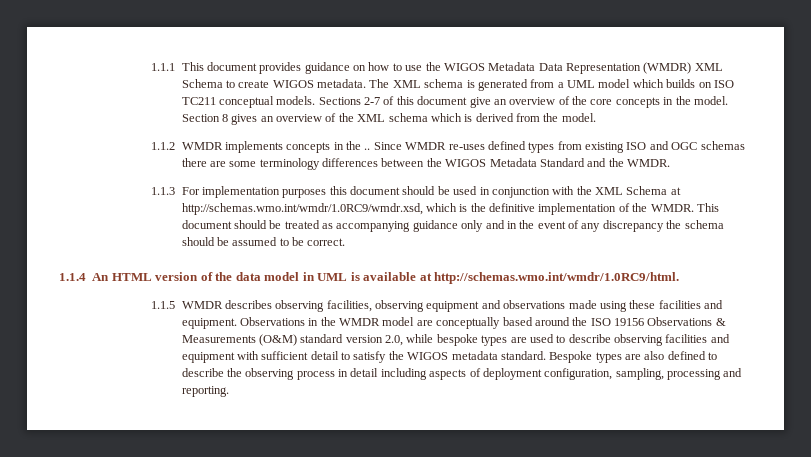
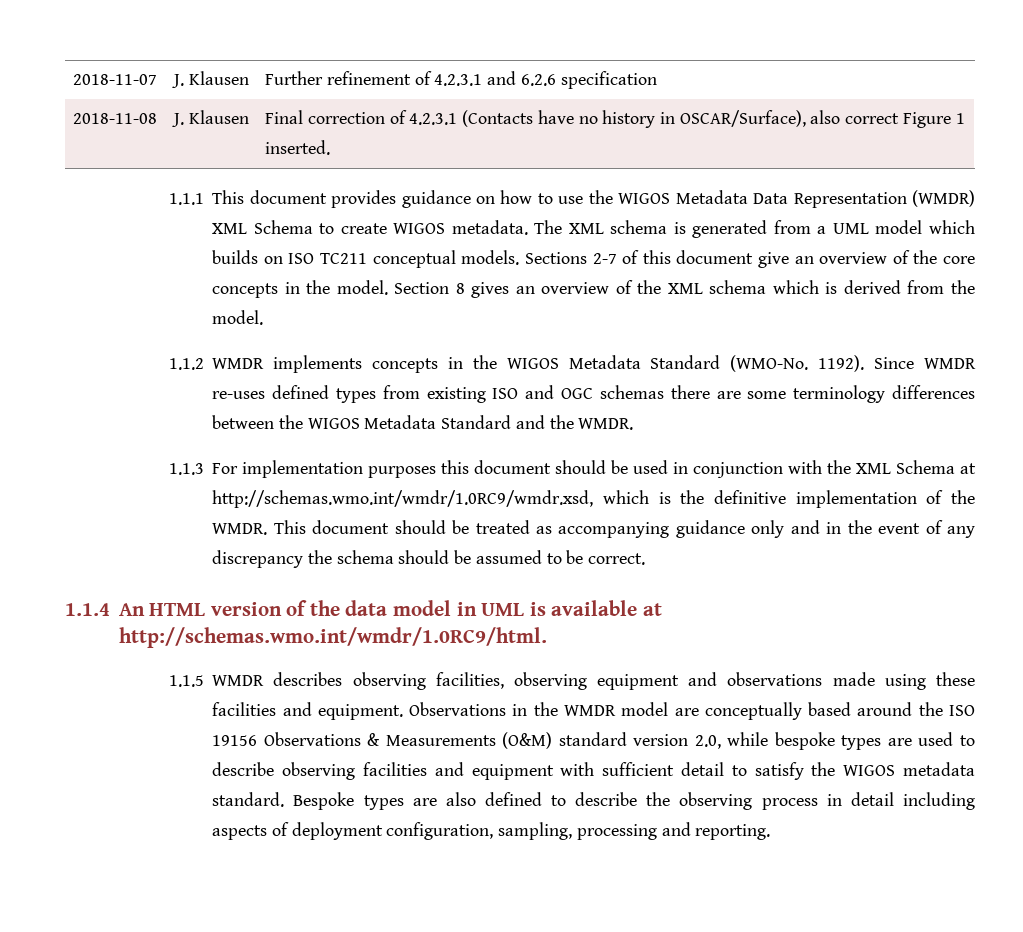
+ 2018-11-07 | J. Klausen | Further refinement of 4.2.3.1 and 6.2.6 specification
+ 2018-11-08 | J. Klausen | Final correction of 4.2.3.1 (Contacts have no history in OSCAR/Surface), also correct Figure 1 inserted.
- 1.1.2 WMDR implements concepts in the ..
+ 1.1.2 WMDR implements concepts in the WIGOS Metadata Standard (WMO-No. 1192).

